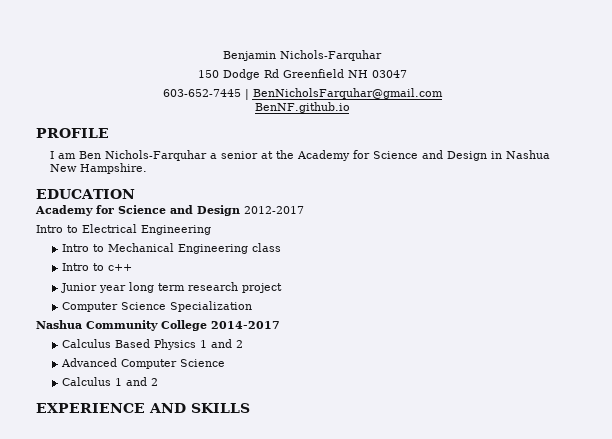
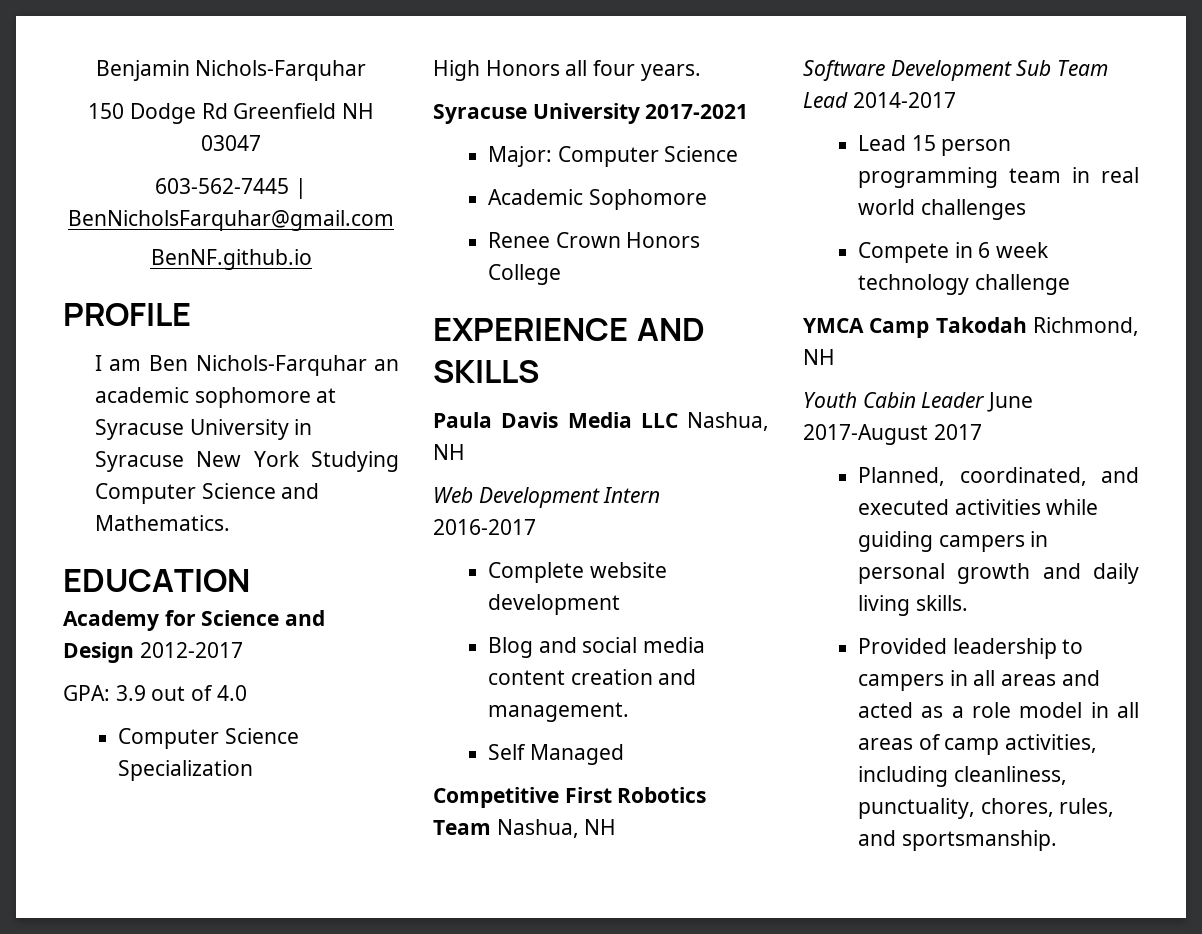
- 603-652-7445 | BenNicholsFarquhar@gmail.com
+ 603-562-7445 | BenNicholsFarquhar@gmail.com
- I am Ben Nichols-Farquhar a senior at the Academy for Science and Design in Nashua New Hampshire.
+ I am Ben Nichols-Farquhar an academic sophomore at Syracuse University in Syracuse New York Studying Computer Science and Mathematics.
- Intro to Electrical Engineering
- Intro to Mechanical Engineering class
- Intro to c++
- Junior year long term research project
+ GPA: 3.9 out of 4.0
  Computer Science Specialization
- Nashua Community College 2014-2017
- Calculus Based Physics 1 and 2
- Advanced Computer Science
- Calculus 1 and 2
+ High Honors all four years.
+ Syracuse University 2017-2021
+ Major: Computer Science
+ Academic Sophomore
+ Renee Crown Honors College
  EXPERIENCE AND SKILLS
+ Paula Davis Media LLC Nashua, NH
+ Web Development Intern 2016-2017
+ Complete website development
+ Blog and social media content creation and management.
+ Self Managed
+ Competitive First Robotics Team Nashua, NH
+ Software Development Sub Team Lead 2014-2017
+ Lead 15 person programming team in real world challenges
+ Compete in 6 week technology challenge
+ YMCA Camp Takodah Richmond, NH
+ Youth Cabin Leader June 2017-August 2017
+ Planned, coordinated, and executed activities while guiding campers in personal growth and daily living skills.
+ Provided leadership to campers in all areas and acted as a role model in all areas of camp activities, including cleanliness, punctuality, chores, rules, and sportsmanship.

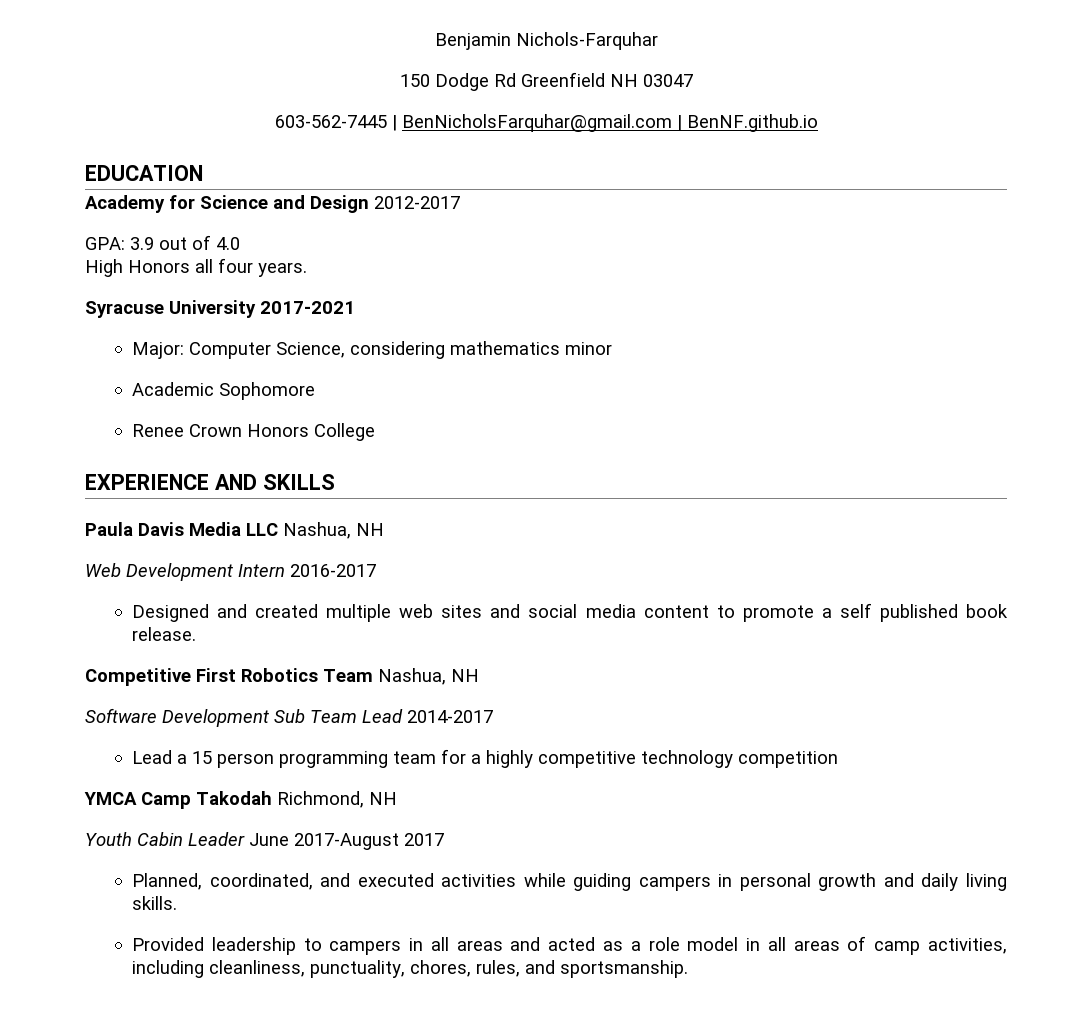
- 603-562-7445 | BenNicholsFarquhar@gmail.com
- BenNF.github.io
+ 603-562-7445 | BenNicholsFarquhar@gmail.com | BenNF.github.io
- PROFILE
- I am Ben Nichols-Farquhar an academic sophomore at Syracuse University in Syracuse New York Studying Computer Science and Mathematics.
- Computer Science Specialization
- Major: Computer Science
+ Major: Computer Science, considering mathematics minor
- Complete website development
- Blog and social media content creation and management.
- Self Managed
+ Designed and created multiple web sites and social media content to promote a self published book release.
- Lead 15 person programming team in real world challenges
- Compete in 6 week technology challenge
+ Lead a 15 person programming team for a highly competitive technology competition

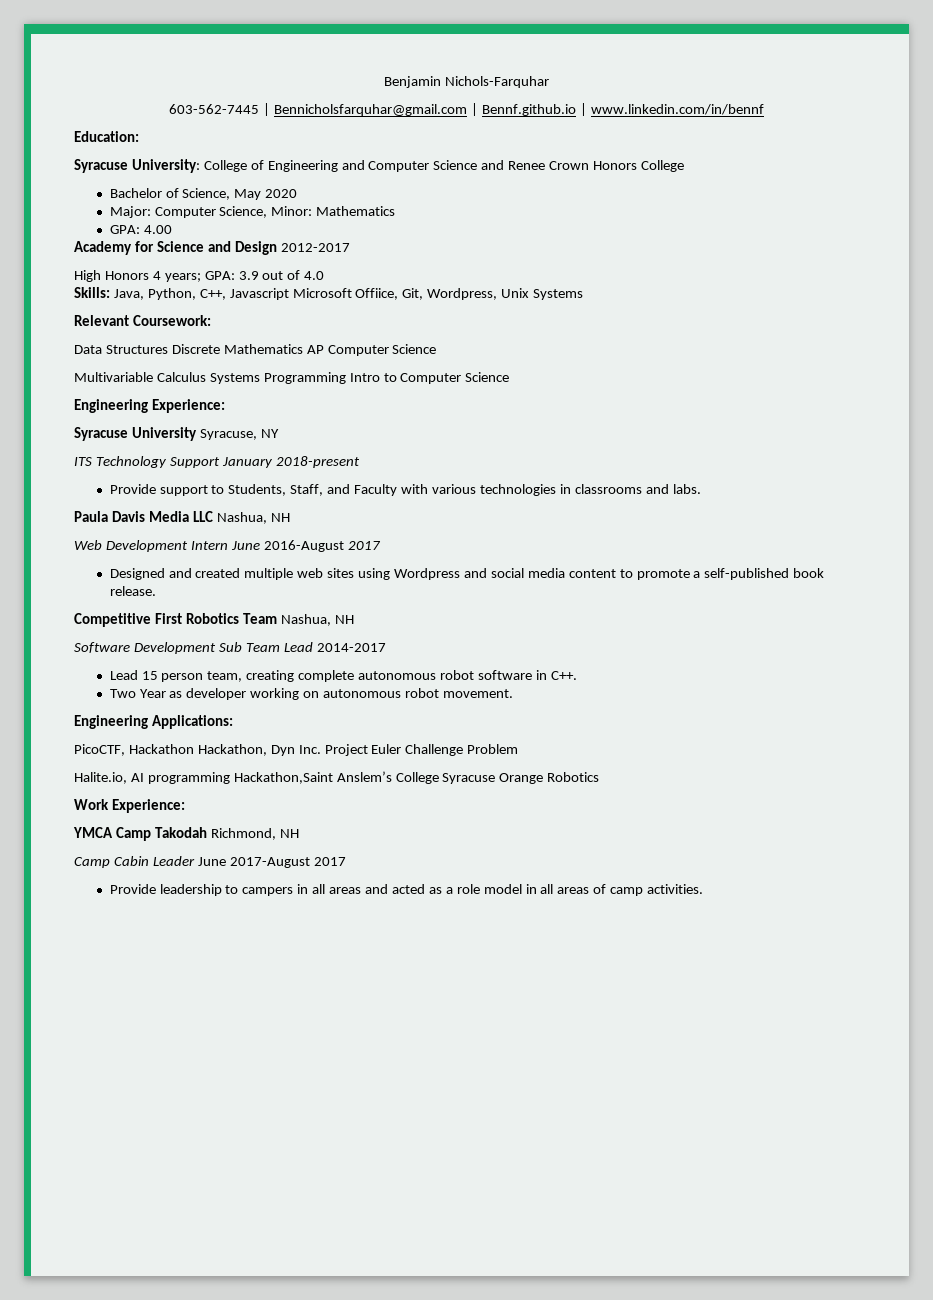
- 150 Dodge Rd Greenfield NH 03047
- 603-562-7445 | BenNicholsFarquhar@gmail.com | BenNF.github.io
- EDUCATION
+ 603-562-7445 | Bennicholsfarquhar@gmail.com | Bennf.github.io | www.linkedin.com/in/bennf
+ Education:
+ Syracuse University: College of Engineering and Computer Science and Renee Crown Honors College
+ Bachelor of Science, May 2020
+ Major: Computer Science, Minor: Mathematics
+ GPA: 4.00
- GPA: 3.9 out of 4.0
+ High Honors 4 years; GPA: 3.9 out of 4.0
- High Honors all four years.
- Syracuse University 2017-2021
- Major: Computer Science, considering mathematics minor
- Academic Sophomore
- Renee Crown Honors College
- EXPERIENCE AND SKILLS
+ Skills: Java, Python, C++, Javascript Microsoft Offiice, Git, Wordpress, Unix Systems
+ Relevant Coursework:
+ Data Structures Discrete Mathematics AP Computer Science
+ Multivariable Calculus Systems Programming Intro to Computer Science
+ Engineering Experience:
+ Syracuse University Syracuse, NY
+ ITS Technology Support January 2018-present
+ Provide support to Students, Staff, and Faculty with various technologies in classrooms and labs.
- Web Development Intern 2016-2017
+ Web Development Intern June 2016-August 2017
- Designed and created multiple web sites and social media content to promote a self published book release.
+ Designed and created multiple web sites using Wordpress and social media content to promote a self-published book release.
- Lead a 15 person programming team for a highly competitive technology competition
+ Lead 15 person team, creating complete autonomous robot software in C++.
+ Two Year as developer working on autonomous robot movement.
+ Engineering Applications:
+ PicoCTF, Hackathon Hackathon, Dyn Inc. Project Euler Challenge Problem
+ Halite.io, AI programming Hackathon,Saint Anslem’s College Syracuse Orange Robotics
+ Work Experience:
- Youth Cabin Leader June 2017-August 2017
+ Camp Cabin Leader June 2017-August 2017
- Planned, coordinated, and executed activities while guiding campers in personal growth and daily living skills.
- Provided leadership to campers in all areas and acted as a role model in all areas of camp activities, including cleanliness, punctuality, chores, rules, and sportsmanship.
+ Provide leadership to campers in all areas and acted as a role model in all areas of camp activities.

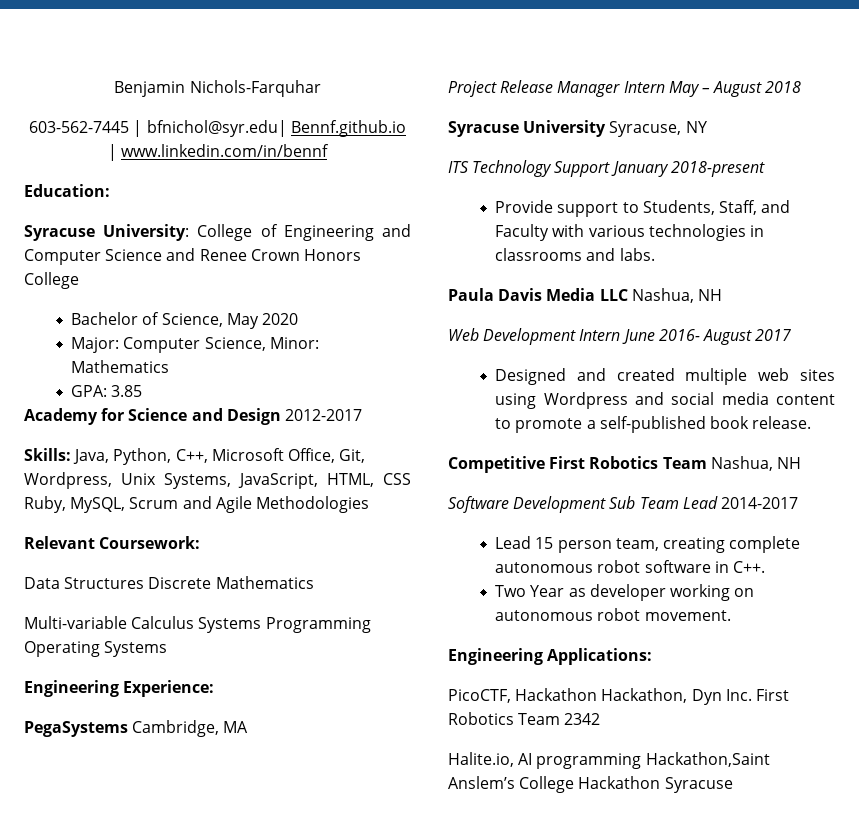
- 603-562-7445 | Bennicholsfarquhar@gmail.com | Bennf.github.io | www.linkedin.com/in/bennf
+ 603-562-7445 | bfnichol@syr.edu| Bennf.github.io | www.linkedin.com/in/bennf
- GPA: 4.00
+ GPA: 3.85
- High Honors 4 years; GPA: 3.9 out of 4.0
- Skills: Java, Python, C++, Javascript Microsoft Offiice, Git, Wordpress, Unix Systems
+ Skills: Java, Python, C++, Microsoft Office, Git, Wordpress, Unix Systems, JavaScript, HTML, CSS Ruby, MySQL, Scrum and Agile Methodologies
- Data Structures Discrete Mathematics AP Computer Science
- Multivariable Calculus Systems Programming Intro to Computer Science
+ Data Structures Discrete Mathematics
+ Multi-variable Calculus Systems Programming Operating Systems
  Engineering Experience:
+ PegaSystems Cambridge, MA
+ Project Release Manager Intern May – August 2018
- Web Development Intern June 2016-August 2017
+ Web Development Intern June 2016- August 2017
- PicoCTF, Hackathon Hackathon, Dyn Inc. Project Euler Challenge Problem
+ PicoCTF, Hackathon Hackathon, Dyn Inc. First Robotics Team 2342
- Halite.io, AI programming Hackathon,Saint Anslem’s College Syracuse Orange Robotics
- Work Experience:
- YMCA Camp Takodah Richmond, NH
- Camp Cabin Leader June 2017-August 2017
- Provide leadership to campers in all areas and acted as a role model in all areas of camp activities.
+ Halite.io, AI programming Hackathon,Saint Anslem’s College Hackathon Syracuse

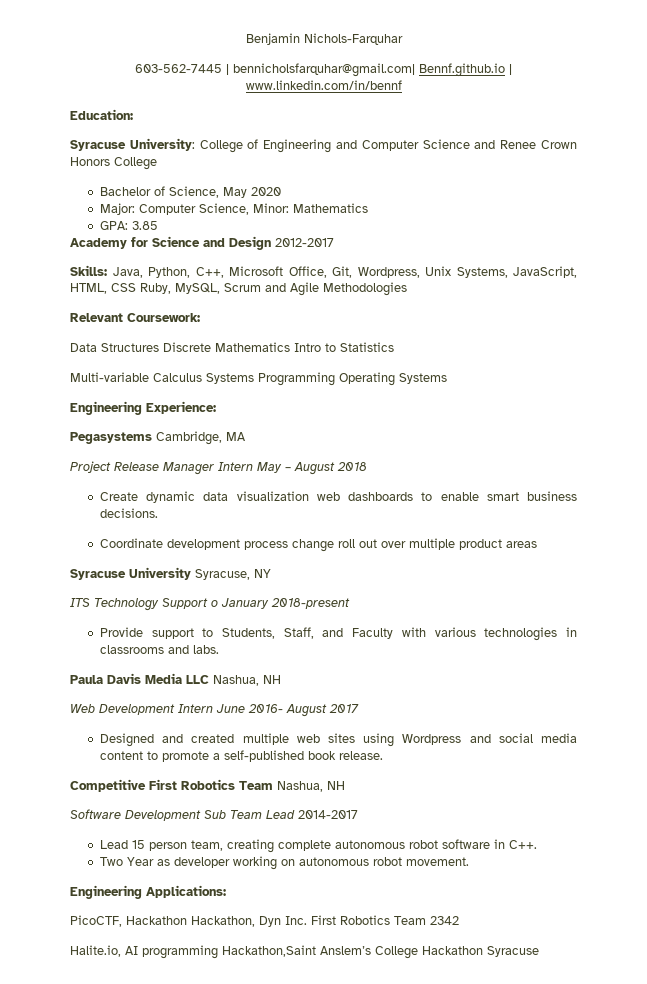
- 603-562-7445 | bfnichol@syr.edu| Bennf.github.io | www.linkedin.com/in/bennf
+ 603-562-7445 | bennicholsfarquhar@gmail.com| Bennf.github.io | www.linkedin.com/in/bennf
- Data Structures Discrete Mathematics
+ Data Structures Discrete Mathematics Intro to Statistics
- PegaSystems Cambridge, MA
+ Pegasystems Cambridge, MA
+ Create dynamic data visualization web dashboards to enable smart business decisions.
+ Coordinate development process change roll out over multiple product areas
- ITS Technology Support January 2018-present
+ ITS Technology Support o January 2018-present

